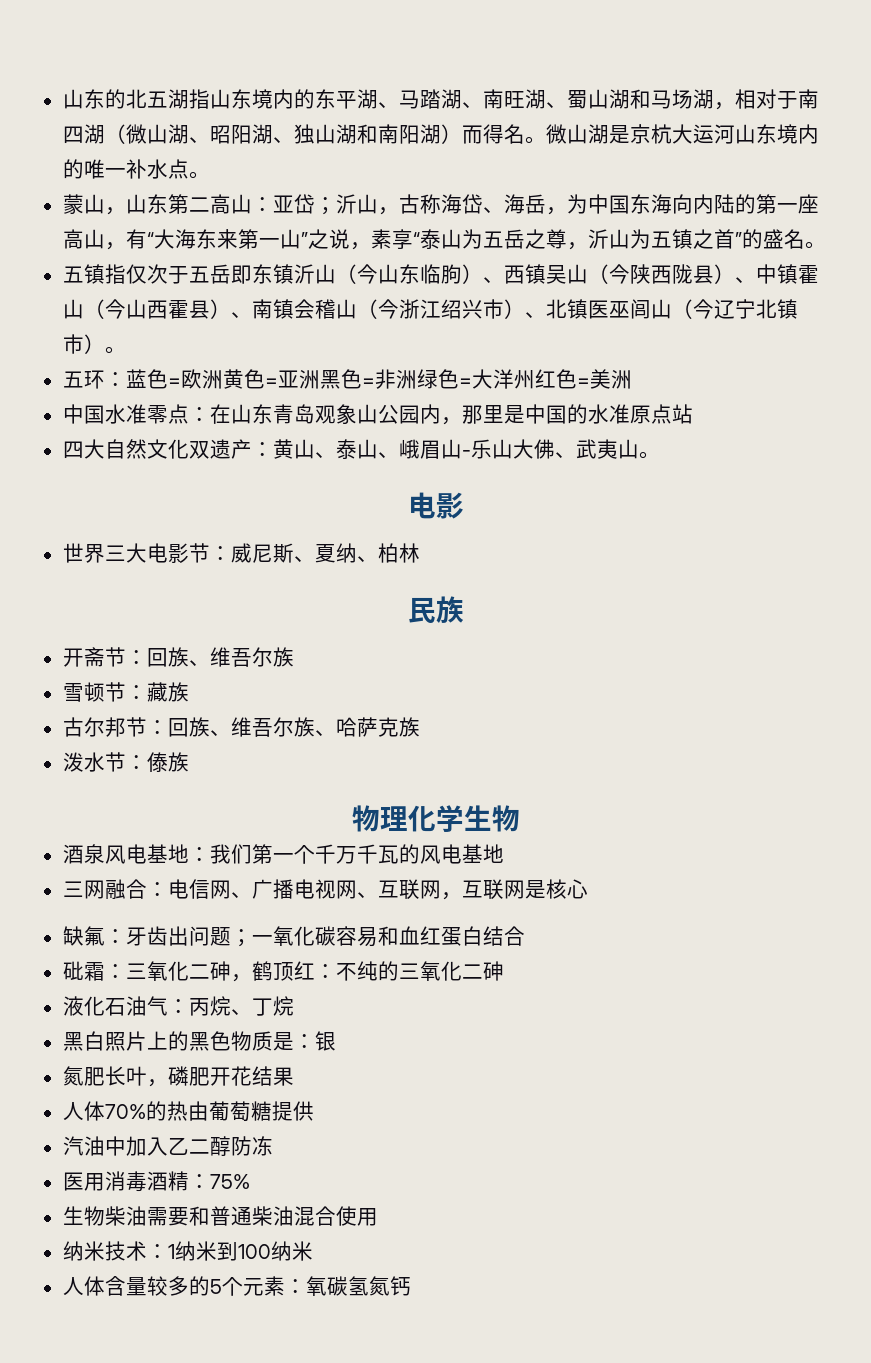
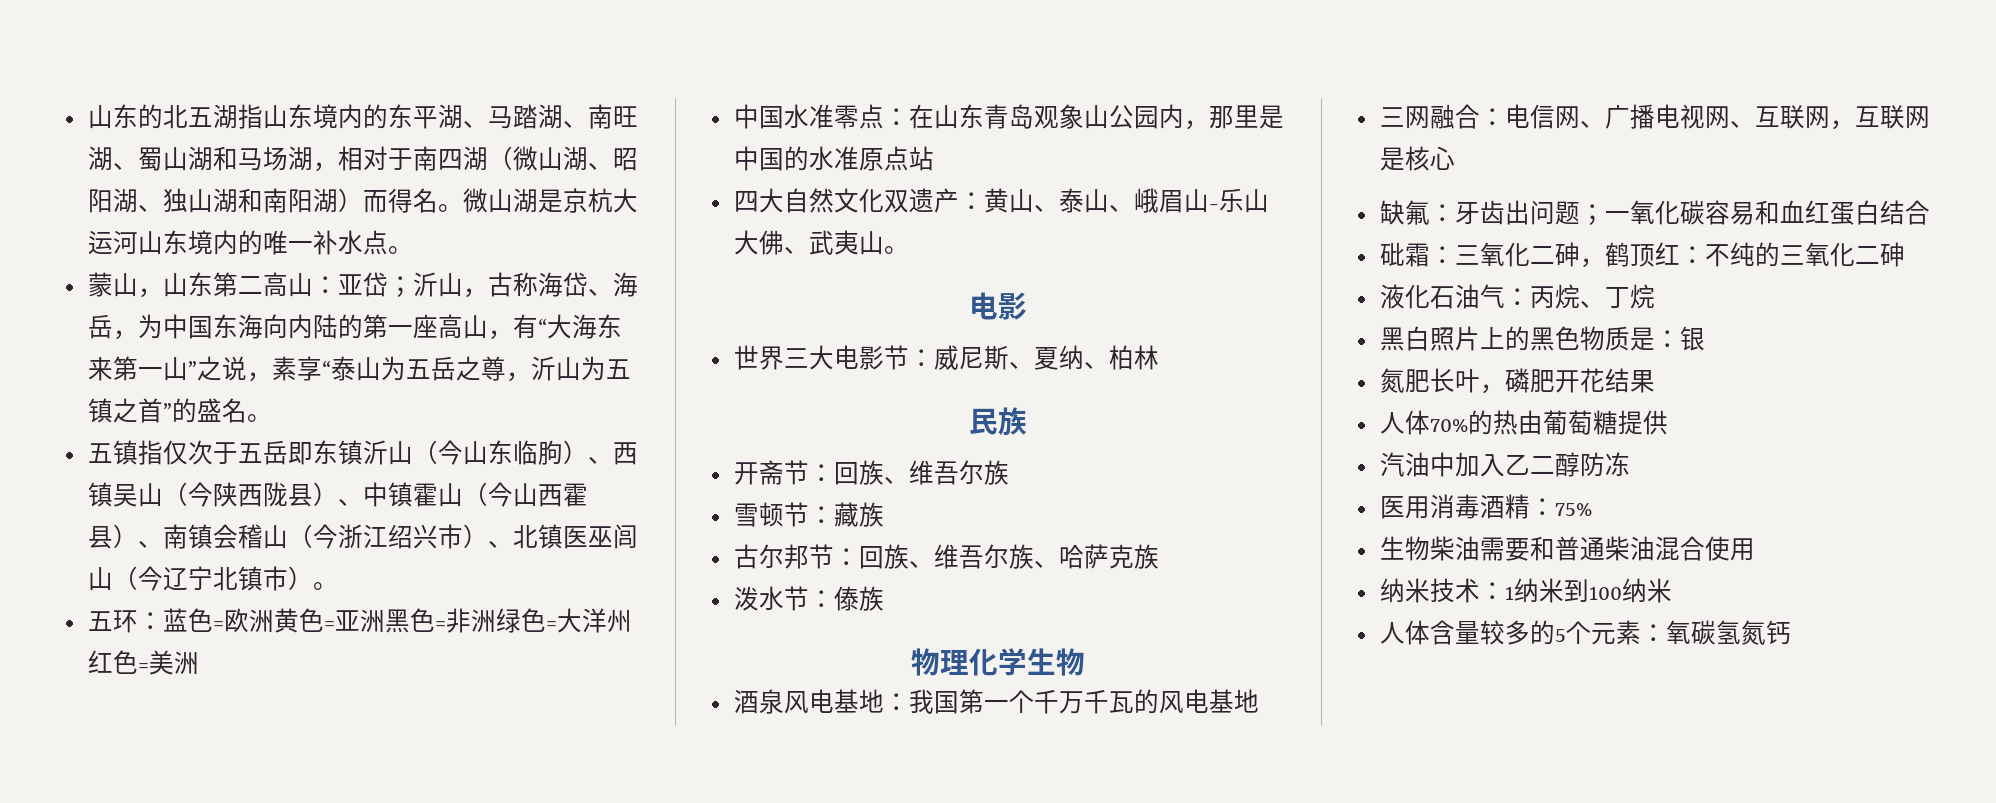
- 酒泉风电基地：我们第一个千万千瓦的风电基地
+ 酒泉风电基地：我国第一个千万千瓦的风电基地

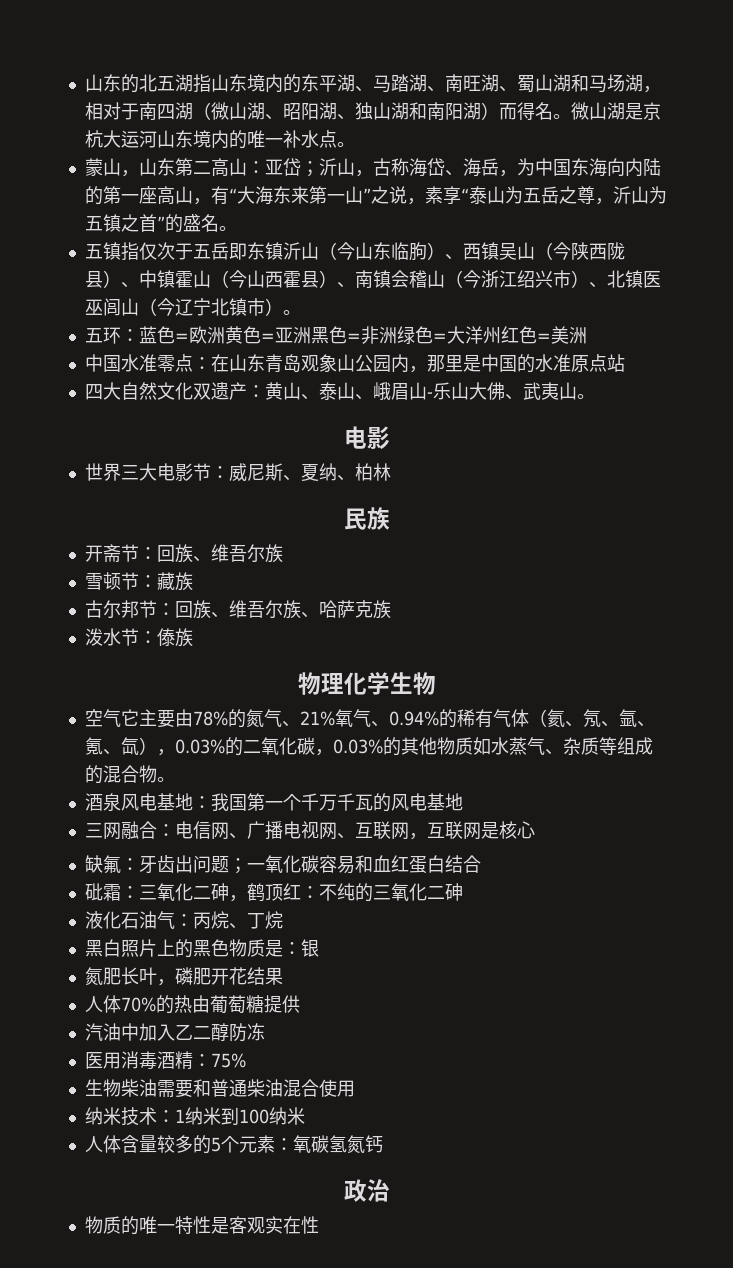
+ 空气它主要由78%的氮气、21%氧气、0.94%的稀有气体（氦、氖、氩、氪、氙），0.03%的二氧化碳，0.03%的其他物质如水蒸气、杂质等组成的混合物。
+ 政治
+ 物质的唯一特性是客观实在性

